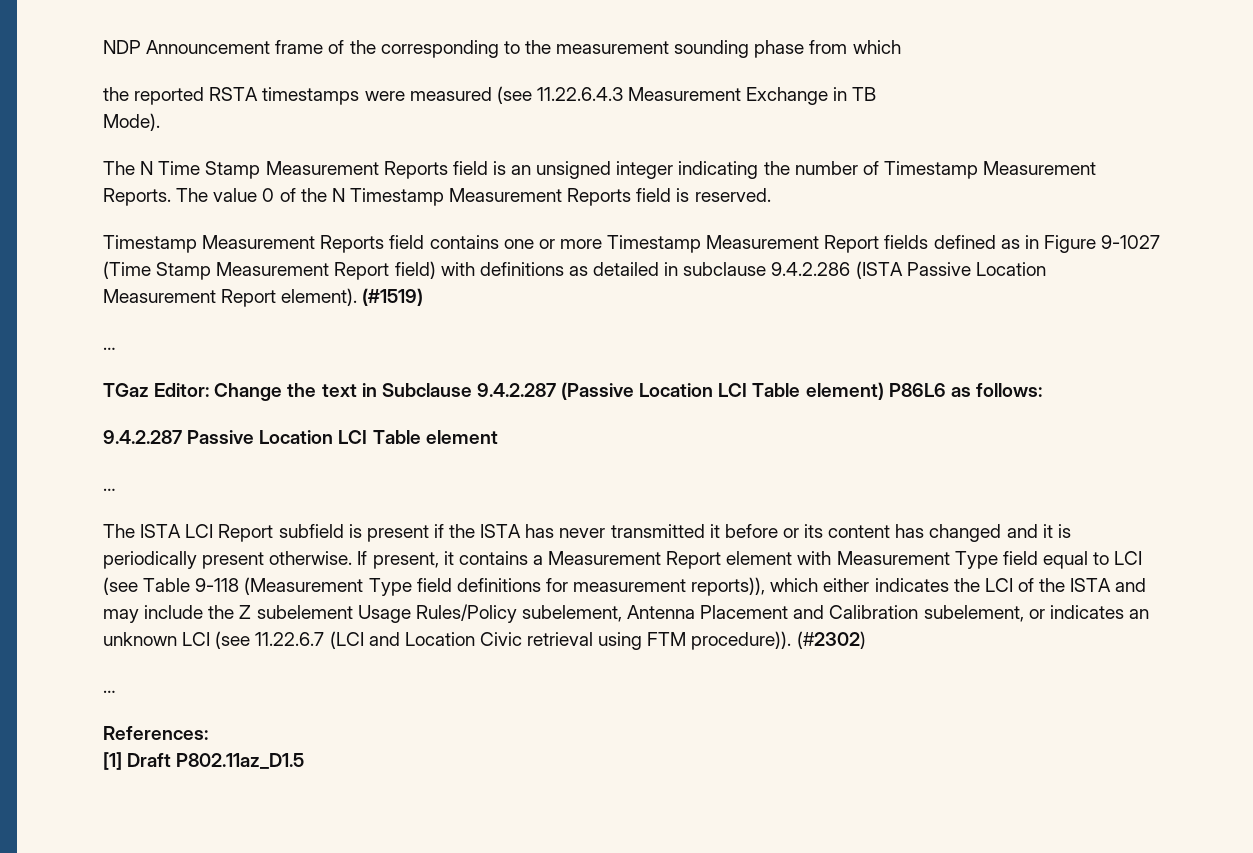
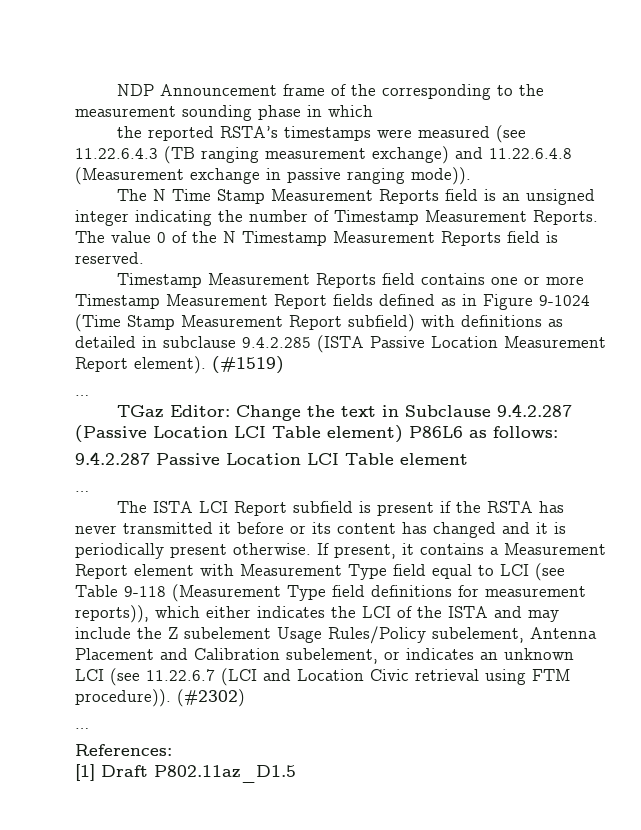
- NDP Announcement frame of the corresponding to the measurement sounding phase from which
+ NDP Announcement frame of the corresponding to the measurement sounding phase in which
- the reported RSTA timestamps were measured (see 11.22.6.4.3 Measurement Exchange in TB
- Mode).
+ the reported RSTA’s timestamps were measured (see 11.22.6.4.3 (TB ranging measurement exchange) and 11.22.6.4.8 (Measurement exchange in passive ranging mode)).
- Timestamp Measurement Reports field contains one or more Timestamp Measurement Report fields defined as in Figure 9-1027 (Time Stamp Measurement Report field) with definitions as detailed in subclause 9.4.2.286 (ISTA Passive Location Measurement Report element).
+ Timestamp Measurement Reports field contains one or more Timestamp Measurement Report fields defined as in Figure 9-1024 (Time Stamp Measurement Report subfield) with definitions as detailed in subclause 9.4.2.285 (ISTA Passive Location Measurement Report element).
- The ISTA LCI Report subfield is present if the ISTA has never transmitted it before or its content has changed and it is periodically present otherwise.
+ The ISTA LCI Report subfield is present if the RSTA has never transmitted it before or its content has changed and it is periodically present otherwise.

